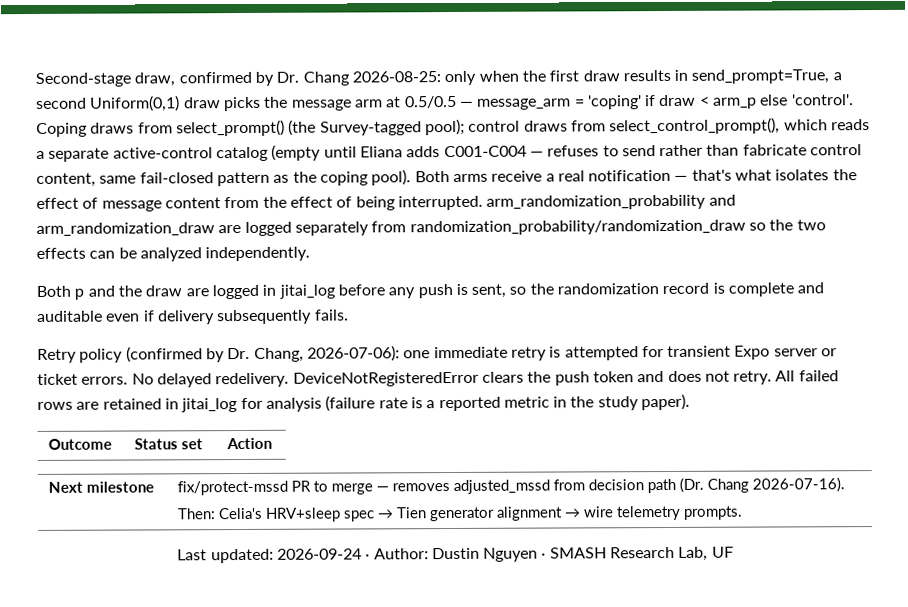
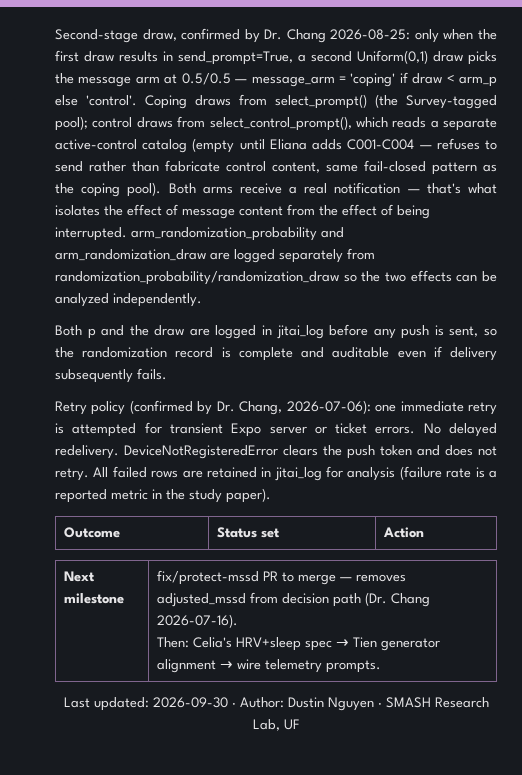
- Last updated: 2026-09-24 · Author: Dustin Nguyen · SMASH Research Lab, UF
+ Last updated: 2026-09-30 · Author: Dustin Nguyen · SMASH Research Lab, UF

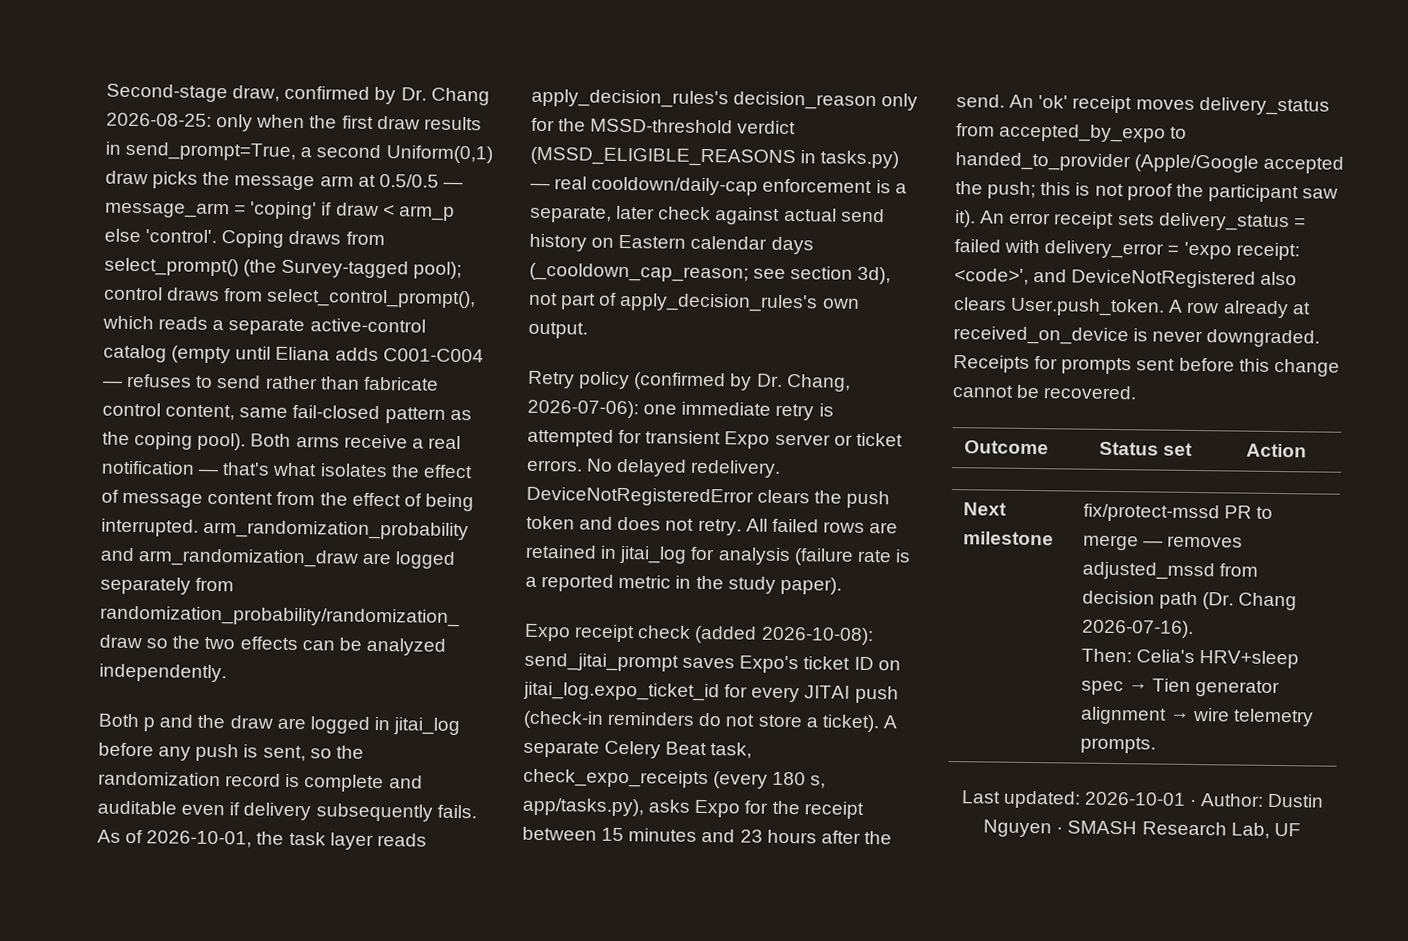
+ As of 2026-10-01, the task layer reads apply_decision_rules's decision_reason only for the MSSD-threshold verdict (MSSD_ELIGIBLE_REASONS in tasks.py) — real cooldown/daily-cap enforcement is a separate, later check against actual send history on Eastern calendar days (_cooldown_cap_reason; see section 3d), not part of apply_decision_rules's own output.
+ Expo receipt check (added 2026-10-08): send_jitai_prompt saves Expo's ticket ID on jitai_log.expo_ticket_id for every JITAI push (check-in reminders do not store a ticket). A separate Celery Beat task, check_expo_receipts (every 180 s, app/tasks.py), asks Expo for the receipt between 15 minutes and 23 hours after the send. An 'ok' receipt moves delivery_status from accepted_by_expo to handed_to_provider (Apple/Google accepted the push; this is not proof the participant saw it). An error receipt sets delivery_status = failed with delivery_error = 'expo receipt: <code>', and DeviceNotRegistered also clears User.push_token. A row already at received_on_device is never downgraded. Receipts for prompts sent before this change cannot be recovered.
- Last updated: 2026-09-30 · Author: Dustin Nguyen · SMASH Research Lab, UF
+ Last updated: 2026-10-01 · Author: Dustin Nguyen · SMASH Research Lab, UF

